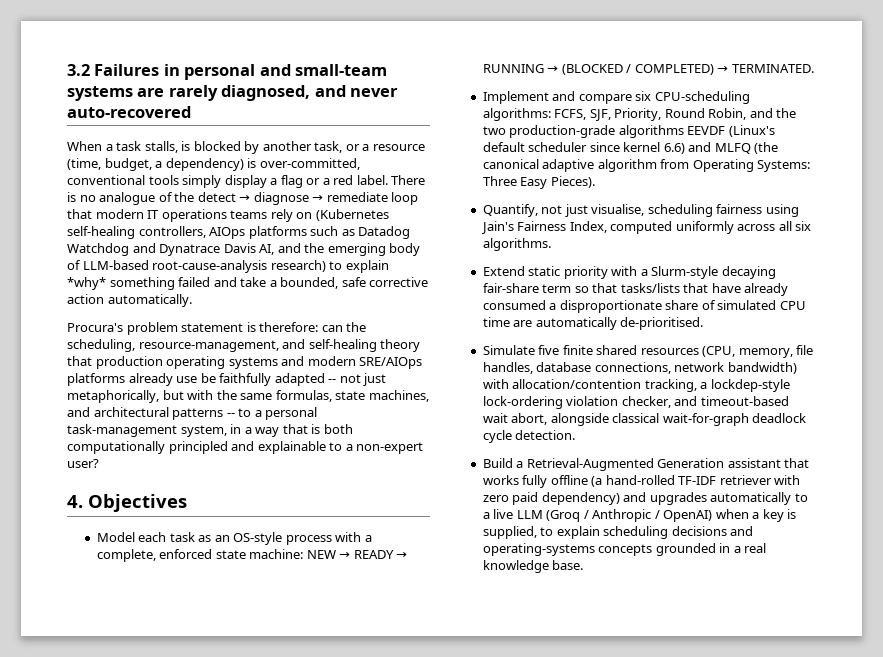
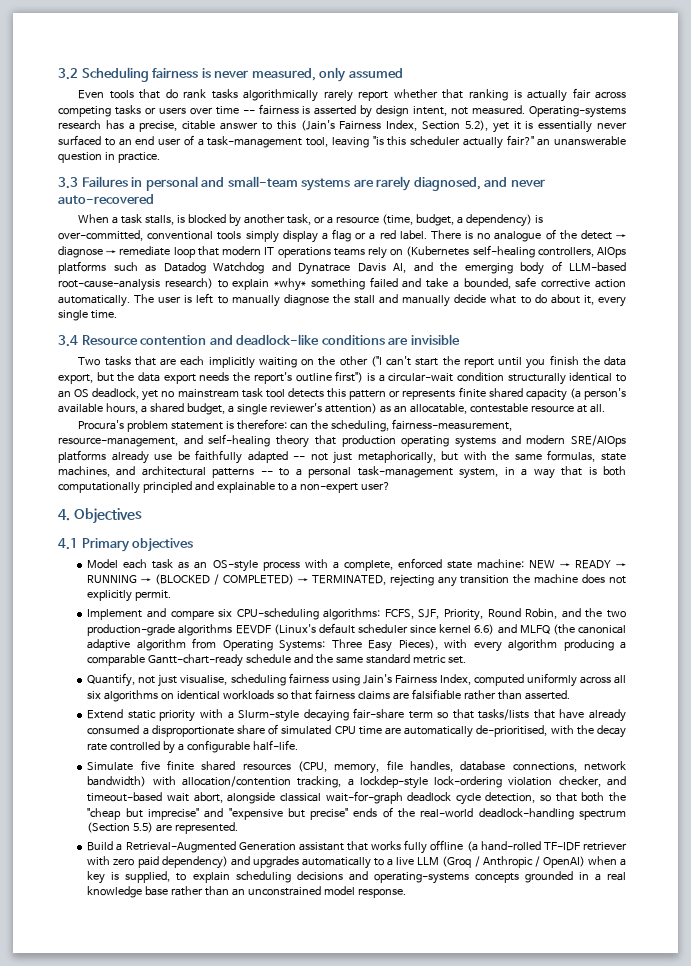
- 3.2 Failures in personal and small-team systems are rarely diagnosed, and never auto-recovered
+ 3.2 Scheduling fairness is never measured, only assumed
+ Even tools that do rank tasks algorithmically rarely report whether that ranking is actually fair across competing tasks or users over time -- fairness is asserted by design intent, not measured. Operating-systems research has a precise, citable answer to this (Jain's Fairness Index, Section 5.2), yet it is essentially never surfaced to an end user of a task-management tool, leaving "is this scheduler actually fair?" an unanswerable question in practice.
+ 3.3 Failures in personal and small-team systems are rarely diagnosed, and never auto-recovered
+ The user is left to manually diagnose the stall and manually decide what to do about it, every single time.
+ 3.4 Resource contention and deadlock-like conditions are invisible
+ Two tasks that are each implicitly waiting on the other ("I can't start the report until you finish the data export, but the data export needs the report's outline first") is a circular-wait condition structurally identical to an OS deadlock, yet no mainstream task tool detects this pattern or represents finite shared capacity (a person's available hours, a shared budget, a single reviewer's attention) as an allocatable, contestable resource at all.
- Procura's problem statement is therefore: can the scheduling, resource-management, and self-healing theory that production operating systems and modern SRE/AIOps platforms already use be faithfully adapted -- not just metaphorically, but with the same formulas, state machines, and architectural patterns -- to a personal task-management system, in a way that is both computationally principled and explainable to a non-expert user?
+ Procura's problem statement is therefore: can the scheduling, fairness-measurement, resource-management, and self-healing theory that production operating systems and modern SRE/AIOps platforms already use be faithfully adapted -- not just metaphorically, but with the same formulas, state machines, and architectural patterns -- to a personal task-management system, in a way that is both computationally principled and explainable to a non-expert user?
+ 4.1 Primary objectives
- Model each task as an OS-style process with a complete, enforced state machine: NEW → READY → RUNNING → (BLOCKED / COMPLETED) → TERMINATED.
+ Model each task as an OS-style process with a complete, enforced state machine: NEW → READY → RUNNING → (BLOCKED / COMPLETED) → TERMINATED, rejecting any transition the machine does not explicitly permit.
- Implement and compare six CPU-scheduling algorithms: FCFS, SJF, Priority, Round Robin, and the two production-grade algorithms EEVDF (Linux's default scheduler since kernel 6.6) and MLFQ (the canonical adaptive algorithm from Operating Systems: Three Easy Pieces).
+ Implement and compare six CPU-scheduling algorithms: FCFS, SJF, Priority, Round Robin, and the two production-grade algorithms EEVDF (Linux's default scheduler since kernel 6.6) and MLFQ (the canonical adaptive algorithm from Operating Systems: Three Easy Pieces), with every algorithm producing a comparable Gantt-chart-ready schedule and the same standard metric set.
- Quantify, not just visualise, scheduling fairness using Jain's Fairness Index, computed uniformly across all six algorithms.
+ Quantify, not just visualise, scheduling fairness using Jain's Fairness Index, computed uniformly across all six algorithms on identical workloads so that fairness claims are falsifiable rather than asserted.
- Extend static priority with a Slurm-style decaying fair-share term so that tasks/lists that have already consumed a disproportionate share of simulated CPU time are automatically de-prioritised.
+ Extend static priority with a Slurm-style decaying fair-share term so that tasks/lists that have already consumed a disproportionate share of simulated CPU time are automatically de-prioritised, with the decay rate controlled by a configurable half-life.
- Simulate five finite shared resources (CPU, memory, file handles, database connections, network bandwidth) with allocation/contention tracking, a lockdep-style lock-ordering violation checker, and timeout-based wait abort, alongside classical wait-for-graph deadlock cycle detection.
+ Simulate five finite shared resources (CPU, memory, file handles, database connections, network bandwidth) with allocation/contention tracking, a lockdep-style lock-ordering violation checker, and timeout-based wait abort, alongside classical wait-for-graph deadlock cycle detection, so that both the "cheap but imprecise" and "expensive but precise" ends of the real-world deadlock-handling spectrum (Section 5.5) are represented.
- Build a Retrieval-Augmented Generation assistant that works fully offline (a hand-rolled TF-IDF retriever with zero paid dependency) and upgrades automatically to a live LLM (Groq / Anthropic / OpenAI) when a key is supplied, to explain scheduling decisions and operating-systems concepts grounded in a real knowledge base.
+ Build a Retrieval-Augmented Generation assistant that works fully offline (a hand-rolled TF-IDF retriever with zero paid dependency) and upgrades automatically to a live LLM (Groq / Anthropic / OpenAI) when a key is supplied, to explain scheduling decisions and operating-systems concepts grounded in a real knowledge base rather than an unconstrained model response.

